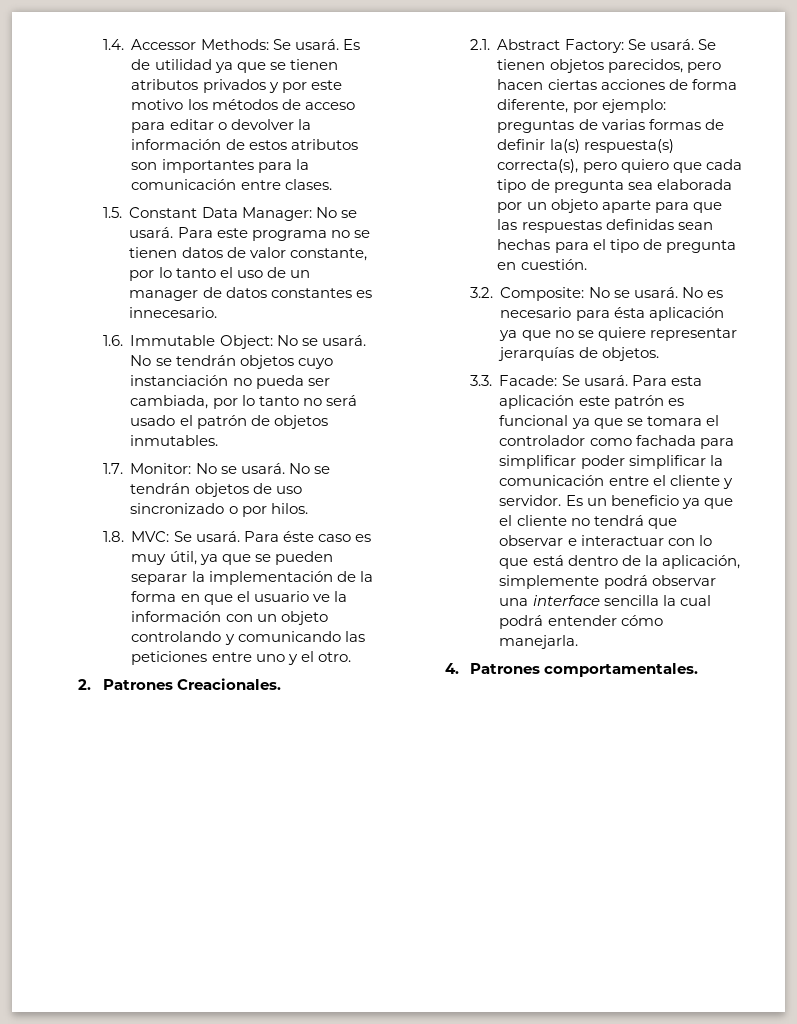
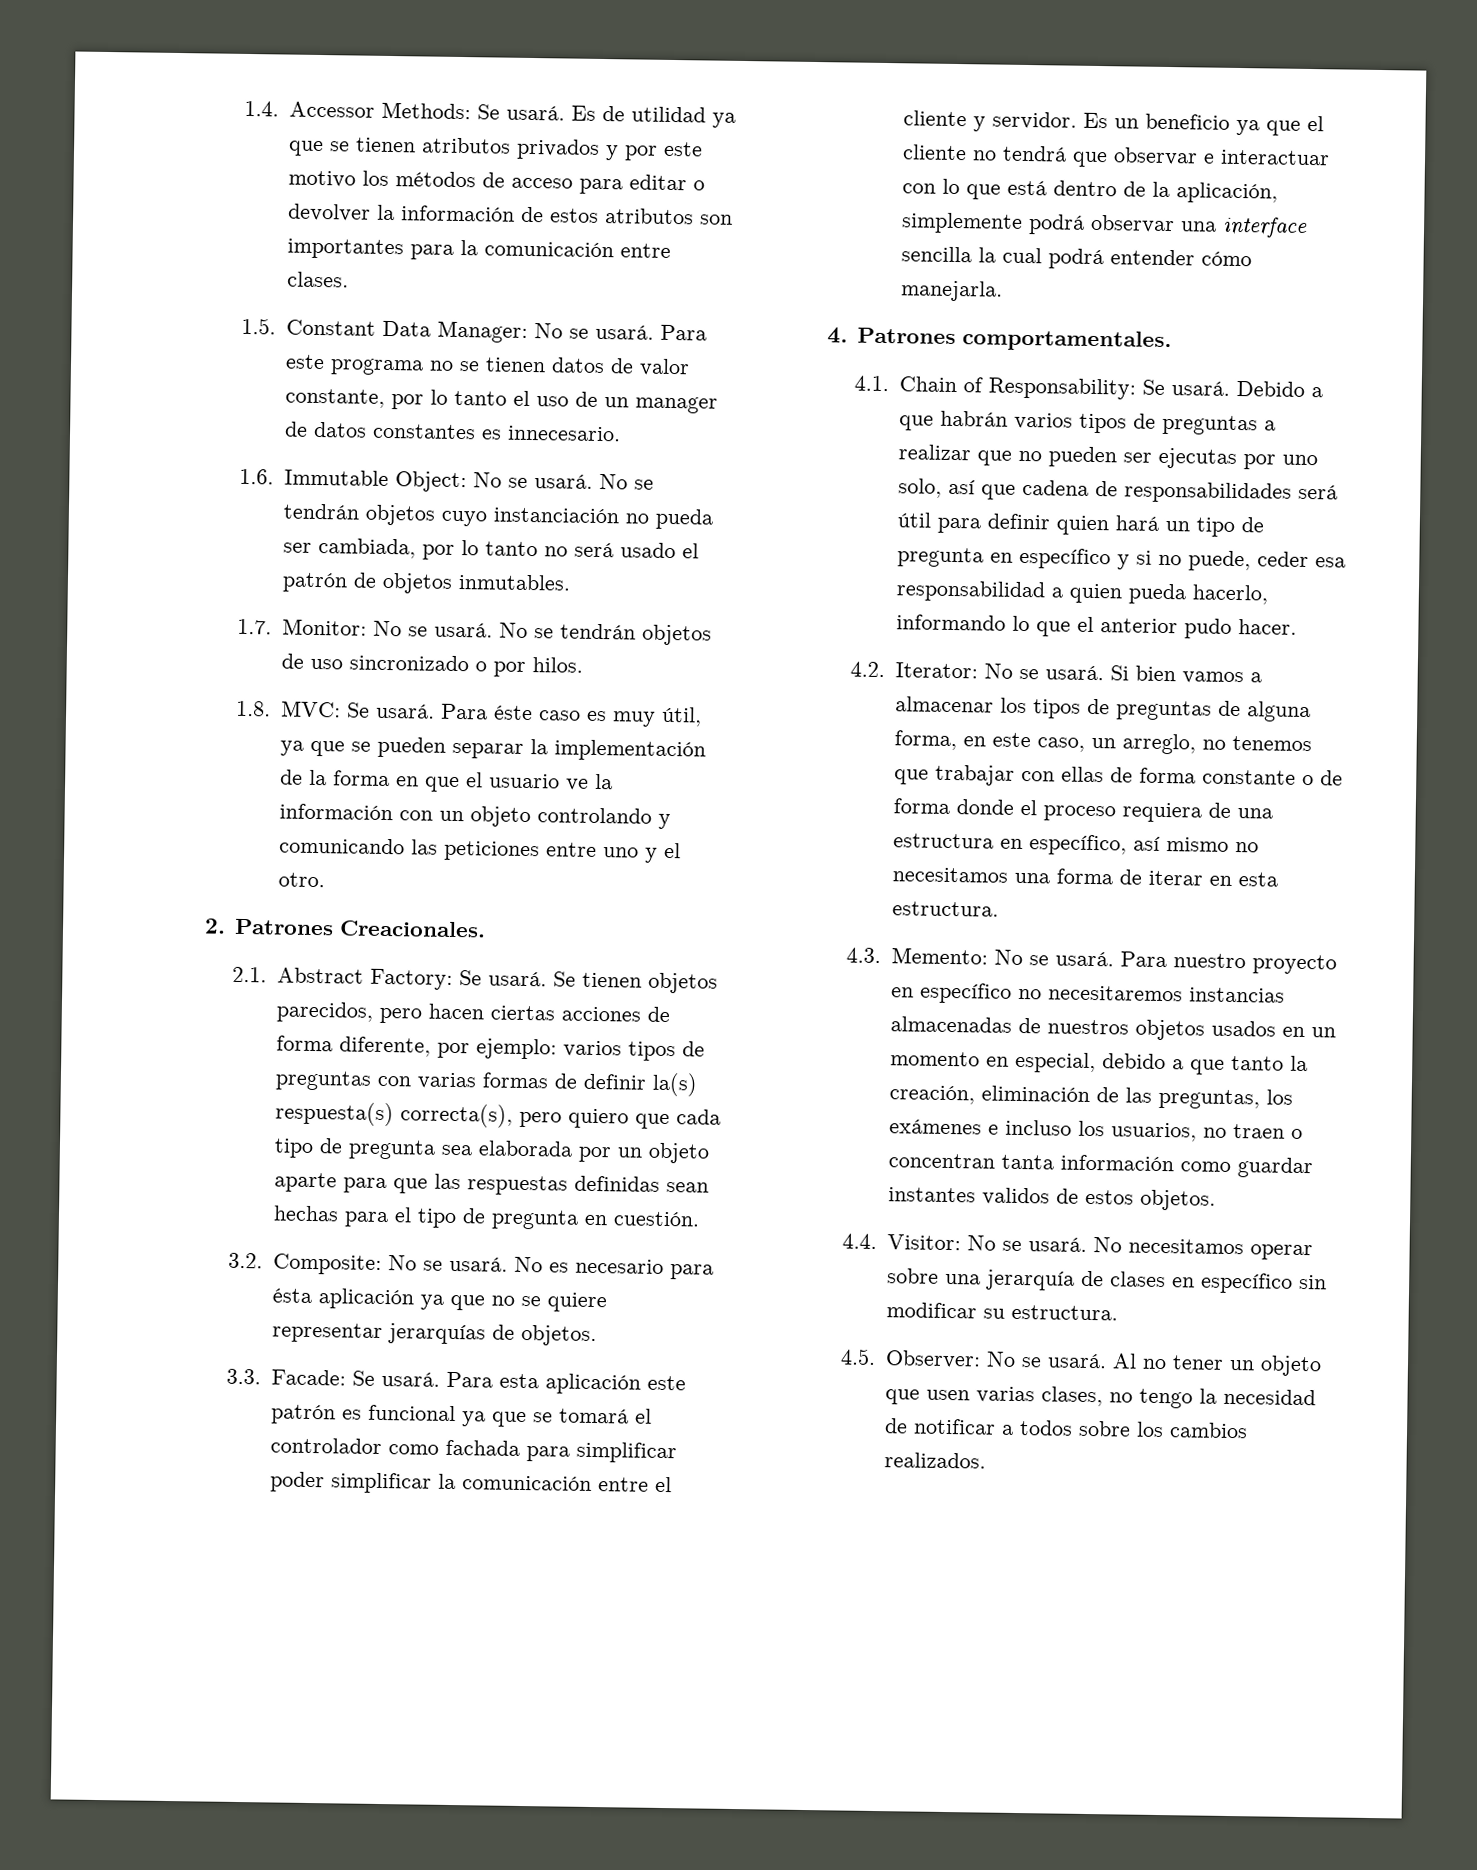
- Se tienen objetos parecidos, pero hacen ciertas acciones de forma diferente, por ejemplo: preguntas de varias formas de definir la(s) respuesta(s) correcta(s), pero quiero que cada tipo de pregunta sea elaborada por un objeto aparte para que las respuestas definidas sean hechas para el tipo de pregunta en cuestión.
+ Se tienen objetos parecidos, pero hacen ciertas acciones de forma diferente, por ejemplo: varios tipos de preguntas con varias formas de definir la(s) respuesta(s) correcta(s), pero quiero que cada tipo de pregunta sea elaborada por un objeto aparte para que las respuestas definidas sean hechas para el tipo de pregunta en cuestión.
- Para esta aplicación este patrón es funcional ya que se tomara el controlador como fachada para simplificar poder simplificar la comunicación entre el cliente y servidor.
+ Para esta aplicación este patrón es funcional ya que se tomará el controlador como fachada para simplificar poder simplificar la comunicación entre el cliente y servidor.
+ 4.1. Chain of Responsability: Se usará. Debido a que habrán varios tipos de preguntas a realizar que no pueden ser ejecutas por uno solo, así que cadena de responsabilidades será útil para definir quien hará un tipo de pregunta en específico y si no puede, ceder esa responsabilidad a quien pueda hacerlo, informando lo que el anterior pudo hacer.
+ 4.2. Iterator: No se usará. Si bien vamos a almacenar los tipos de preguntas de alguna forma, en este caso, un arreglo, no tenemos que trabajar con ellas de forma constante o de forma donde el proceso requiera de una estructura en específico, así mismo no necesitamos una forma de iterar en esta estructura.
+ 4.3. Memento: No se usará. Para nuestro proyecto en específico no necesitaremos instancias almacenadas de nuestros objetos usados en un momento en especial, debido a que tanto la creación, eliminación de las preguntas, los exámenes e incluso los usuarios, no traen o concentran tanta información como guardar instantes validos de estos objetos.
+ 4.4. Visitor: No se usará. No necesitamos operar sobre una jerarquía de clases en específico sin modificar su estructura.
+ 4.5. Observer: No se usará. Al no tener un objeto que usen varias clases, no tengo la necesidad de notificar a todos sobre los cambios realizados.

